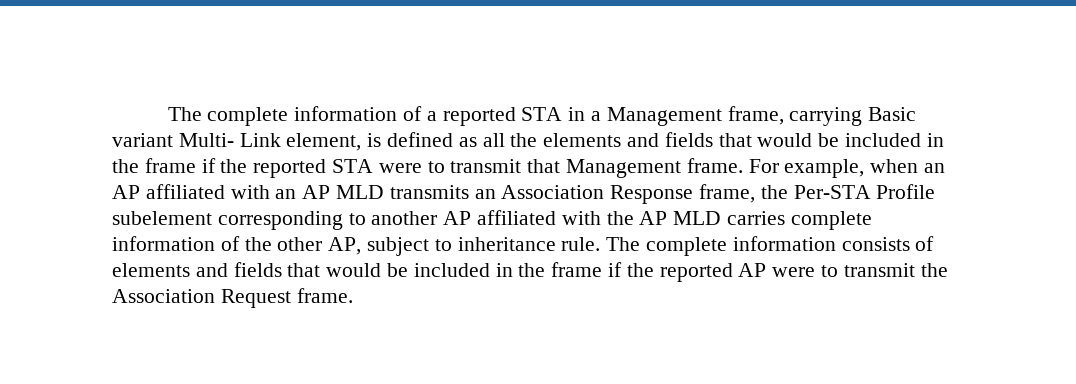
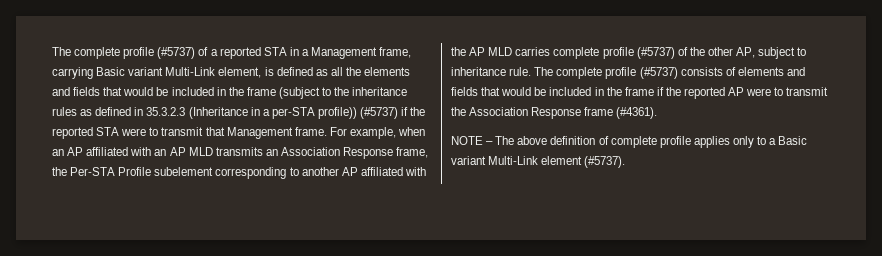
- The complete information of a reported STA in a Management frame, carrying Basic variant Multi- Link element, is defined as all the elements and fields that would be included in the frame if the reported STA were to transmit that Management frame.
+ The complete profile (#5737) of a reported STA in a Management frame, carrying Basic variant Multi-Link element, is defined as all the elements and fields that would be included in the frame (subject to the inheritance rules as defined in 35.3.2.3 (Inheritance in a per-STA profile)) (#5737) if the reported STA were to transmit that Management frame.
- For example, when an AP affiliated with an AP MLD transmits an Association Response frame, the Per-STA Profile subelement corresponding to another AP affiliated with the AP MLD carries complete information of the other AP, subject to inheritance rule.
+ For example, when an AP affiliated with an AP MLD transmits an Association Response frame, the Per-STA Profile subelement corresponding to another AP affiliated with the AP MLD carries complete profile (#5737) of the other AP, subject to inheritance rule.
- The complete information consists of elements and fields that would be included in the frame if the reported AP were to transmit the Association Request frame.
+ The complete profile (#5737) consists of elements and fields that would be included in the frame if the reported AP were to transmit the Association Response frame (#4361).
+ NOTE – The above definition of complete profile applies only to a Basic variant Multi-Link element (#5737).

